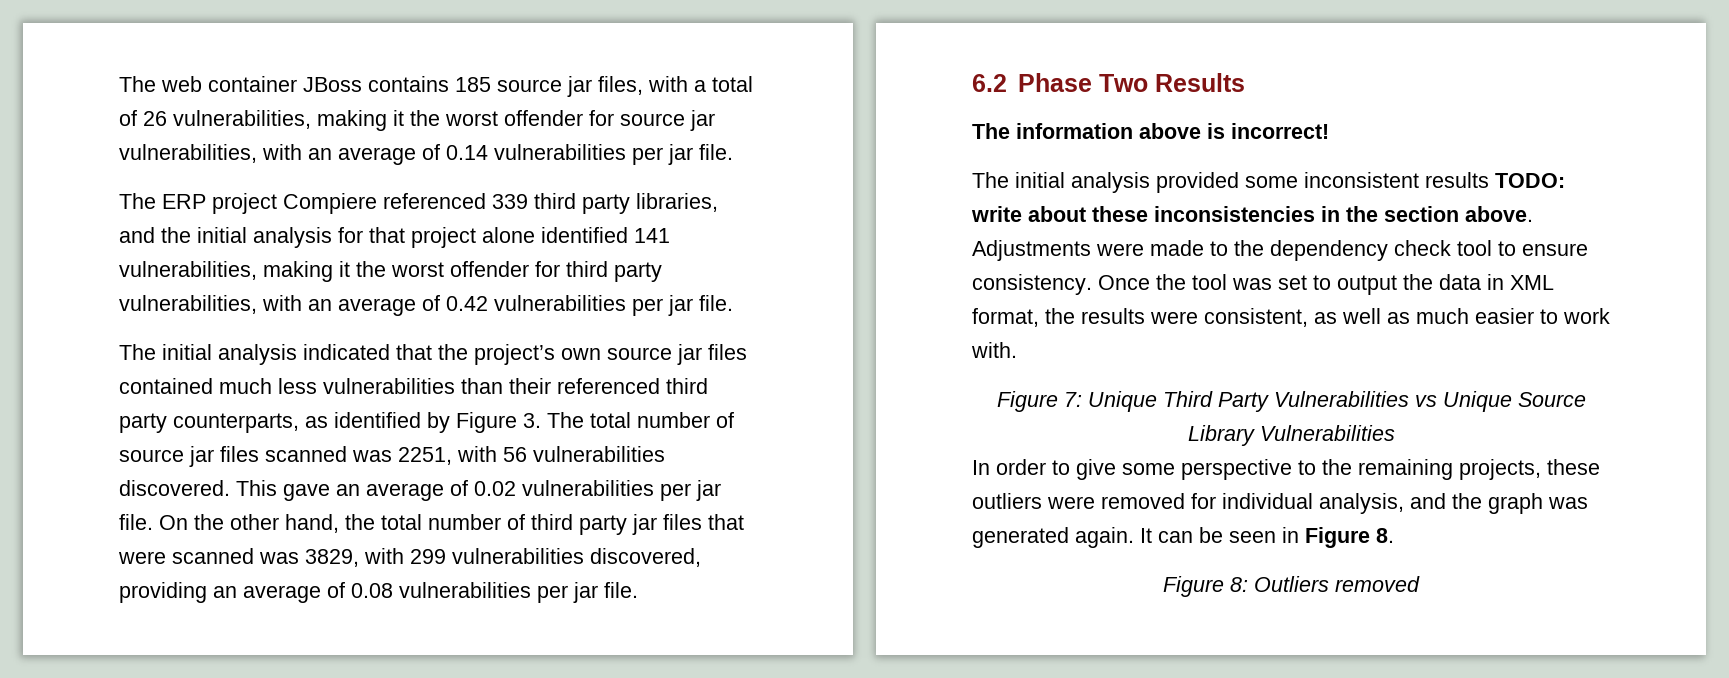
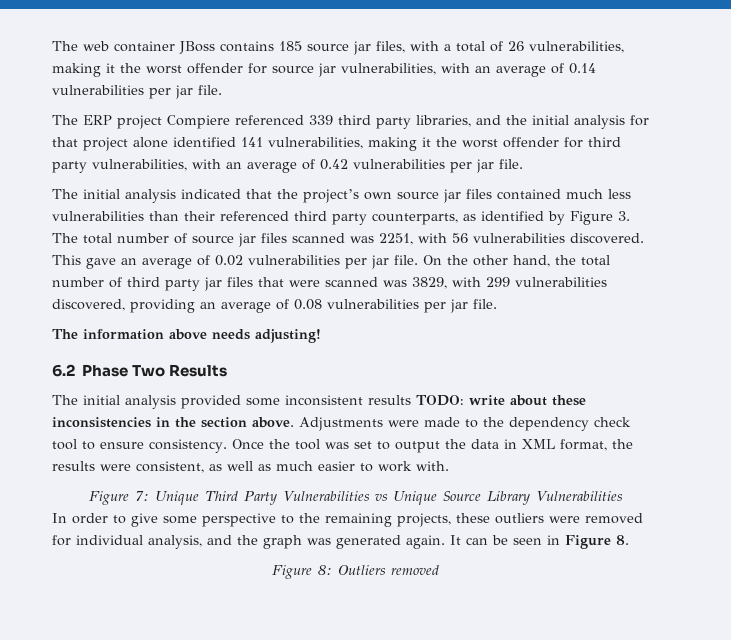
+ The information above needs adjusting!
- The information above is incorrect!

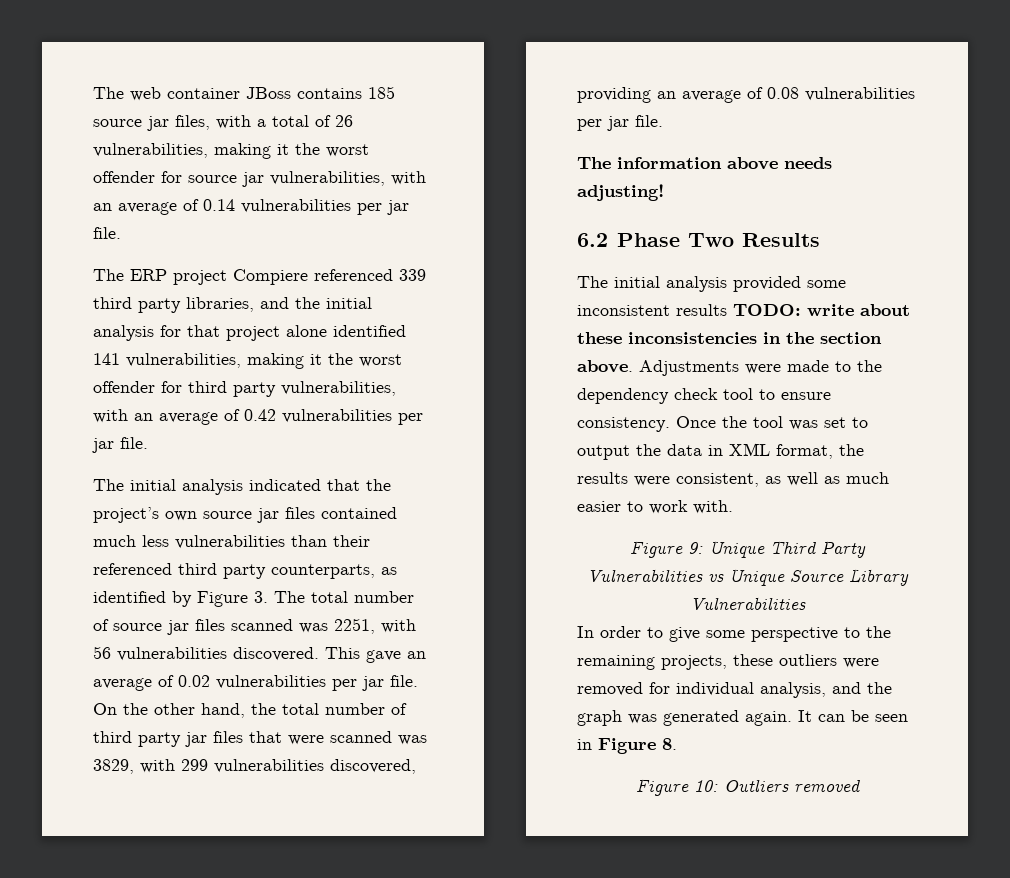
- Figure 7: Unique Third Party Vulnerabilities vs Unique Source Library Vulnerabilities
+ Figure 9: Unique Third Party Vulnerabilities vs Unique Source Library Vulnerabilities
- Figure 8: Outliers removed
+ Figure 10: Outliers removed

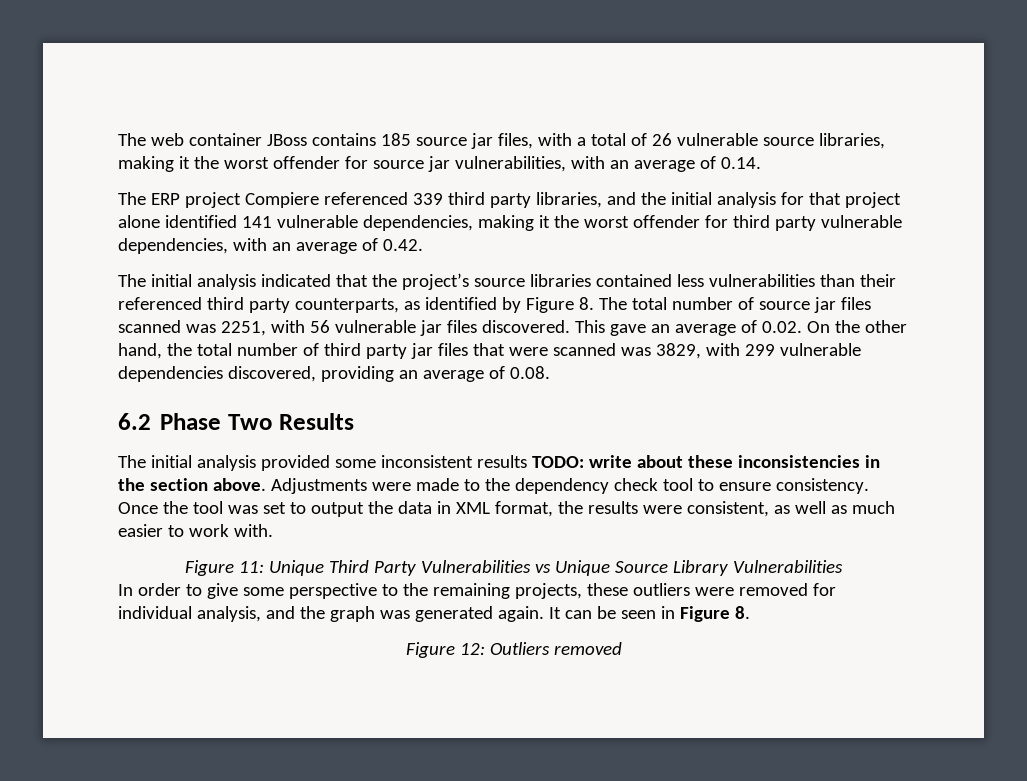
- The web container JBoss contains 185 source jar files, with a total of 26 vulnerabilities, making it the worst offender for source jar vulnerabilities, with an average of 0.14 vulnerabilities per jar file.
+ The web container JBoss contains 185 source jar files, with a total of 26 vulnerable source libraries, making it the worst offender for source jar vulnerabilities, with an average of 0.14.
- The ERP project Compiere referenced 339 third party libraries, and the initial analysis for that project alone identified 141 vulnerabilities, making it the worst offender for third party vulnerabilities, with an average of 0.42 vulnerabilities per jar file.
+ The ERP project Compiere referenced 339 third party libraries, and the initial analysis for that project alone identified 141 vulnerable dependencies, making it the worst offender for third party vulnerable dependencies, with an average of 0.42.
- The initial analysis indicated that the project’s own source jar files contained much less vulnerabilities than their referenced third party counterparts, as identified by Figure 3. The total number of source jar files scanned was 2251, with 56 vulnerabilities discovered.
+ The initial analysis indicated that the project’s source libraries contained less vulnerabilities than their referenced third party counterparts, as identified by Figure 8. The total number of source jar files scanned was 2251, with 56 vulnerable jar files discovered.
- This gave an average of 0.02 vulnerabilities per jar file. On the other hand, the total number of third party jar files that were scanned was 3829, with 299 vulnerabilities discovered, providing an average of 0.08 vulnerabilities per jar file.
- The information above needs adjusting!
+ This gave an average of 0.02. On the other hand, the total number of third party jar files that were scanned was 3829, with 299 vulnerable dependencies discovered, providing an average of 0.08.
- Figure 9: Unique Third Party Vulnerabilities vs Unique Source Library Vulnerabilities
+ Figure 11: Unique Third Party Vulnerabilities vs Unique Source Library Vulnerabilities
- Figure 10: Outliers removed
+ Figure 12: Outliers removed

